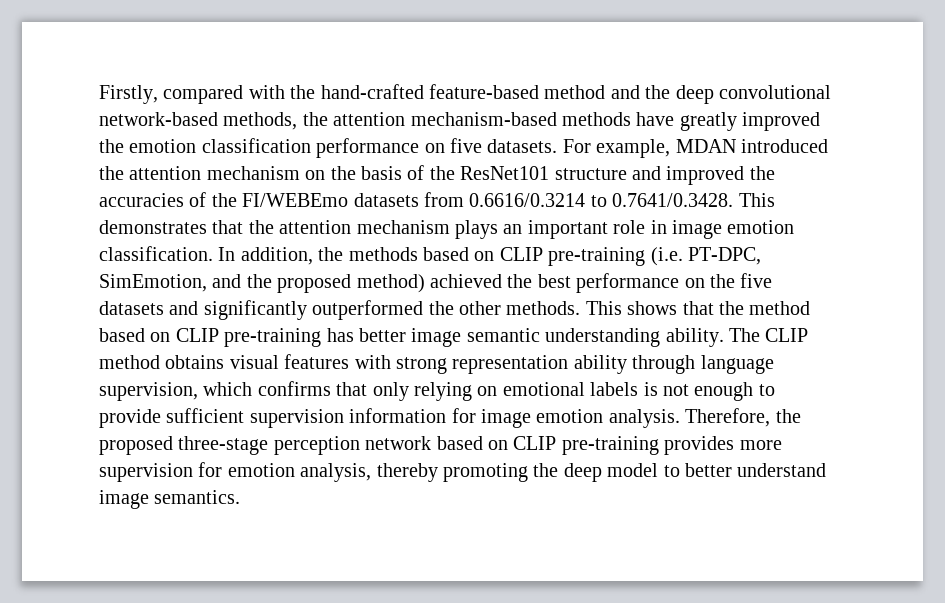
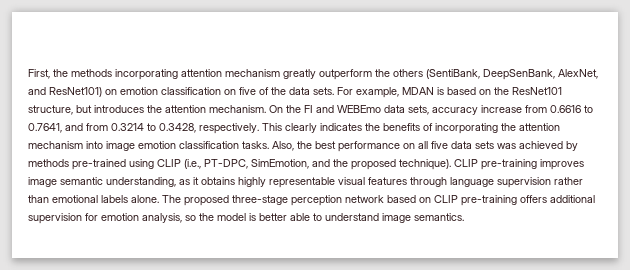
- Firstly, compared with the hand-crafted feature-based method and the deep convolutional network-based methods, the attention mechanism-based methods have greatly improved the emotion classification performance on five datasets. For example, MDAN introduced the attention mechanism on the basis of the ResNet101 structure and improved the accuracies of the FI/WEBEmo datasets from 0.6616/0.3214 to 0.7641/0.3428. This demonstrates that the attention mechanism plays an important role in image emotion classification. In addition, the methods based on CLIP pre-training (i.e. PT-DPC, SimEmotion, and the proposed method) achieved the best performance on the five datasets and significantly outperformed the other methods. This shows that the method based on CLIP pre-training has better image semantic understanding ability. The CLIP method obtains visual features with strong representation ability through language supervision, which confirms that only relying on emotional labels is not enough to provide sufficient supervision information for image emotion analysis. Therefore, the proposed three-stage perception network based on CLIP pre-training provides more supervision for emotion analysis, thereby promoting the deep model to better understand image semantics.
+ First, the methods incorporating attention mechanism greatly outperform the others (SentiBank, DeepSenBank, AlexNet, and ResNet101) on emotion classification on five of the data sets. For example, MDAN is based on the ResNet101 structure, but introduces the attention mechanism. On the FI and WEBEmo data sets, accuracy increase from 0.6616 to 0.7641, and from 0.3214 to 0.3428, respectively. This clearly indicates the benefits of incorporating the attention mechanism into image emotion classification tasks. Also, the best performance on all five data sets was achieved by methods pre-trained using CLIP (i.e., PT-DPC, SimEmotion, and the proposed technique). CLIP pre-training improves image semantic understanding, as it obtains highly representable visual features through language supervision rather than emotional labels alone. The proposed three-stage perception network based on CLIP pre-training offers additional supervision for emotion analysis, so the model is better able to understand image semantics.

